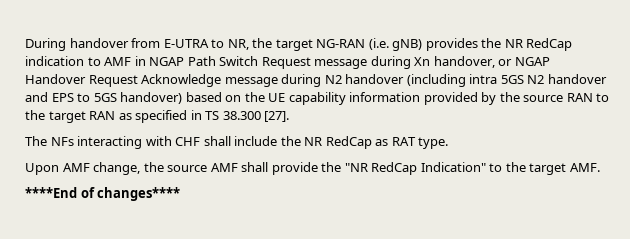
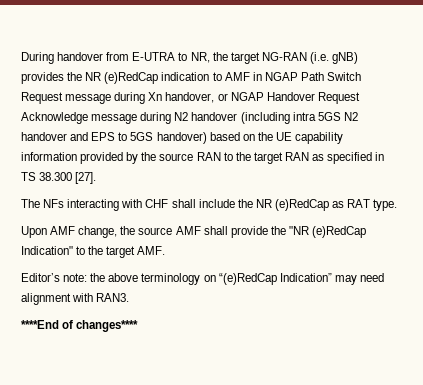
- During handover from E-UTRA to NR, the target NG-RAN (i.e. gNB) provides the NR RedCap indication to AMF in NGAP Path Switch Request message during Xn handover, or NGAP Handover Request Acknowledge message during N2 handover (including intra 5GS N2 handover and EPS to 5GS handover) based on the UE capability information provided by the source RAN to the target RAN as specified in TS 38.300 [27].
+ During handover from E-UTRA to NR, the target NG-RAN (i.e. gNB) provides the NR (e)RedCap indication to AMF in NGAP Path Switch Request message during Xn handover, or NGAP Handover Request Acknowledge message during N2 handover (including intra 5GS N2 handover and EPS to 5GS handover) based on the UE capability information provided by the source RAN to the target RAN as specified in TS 38.300 [27].
- The NFs interacting with CHF shall include the NR RedCap as RAT type.
+ The NFs interacting with CHF shall include the NR (e)RedCap as RAT type.
- Upon AMF change, the source AMF shall provide the "NR RedCap Indication" to the target AMF.
+ Upon AMF change, the source AMF shall provide the "NR (e)RedCap Indication" to the target AMF.
+ Editor’s note: the above terminology on “(e)RedCap Indication” may need alignment with RAN3.

